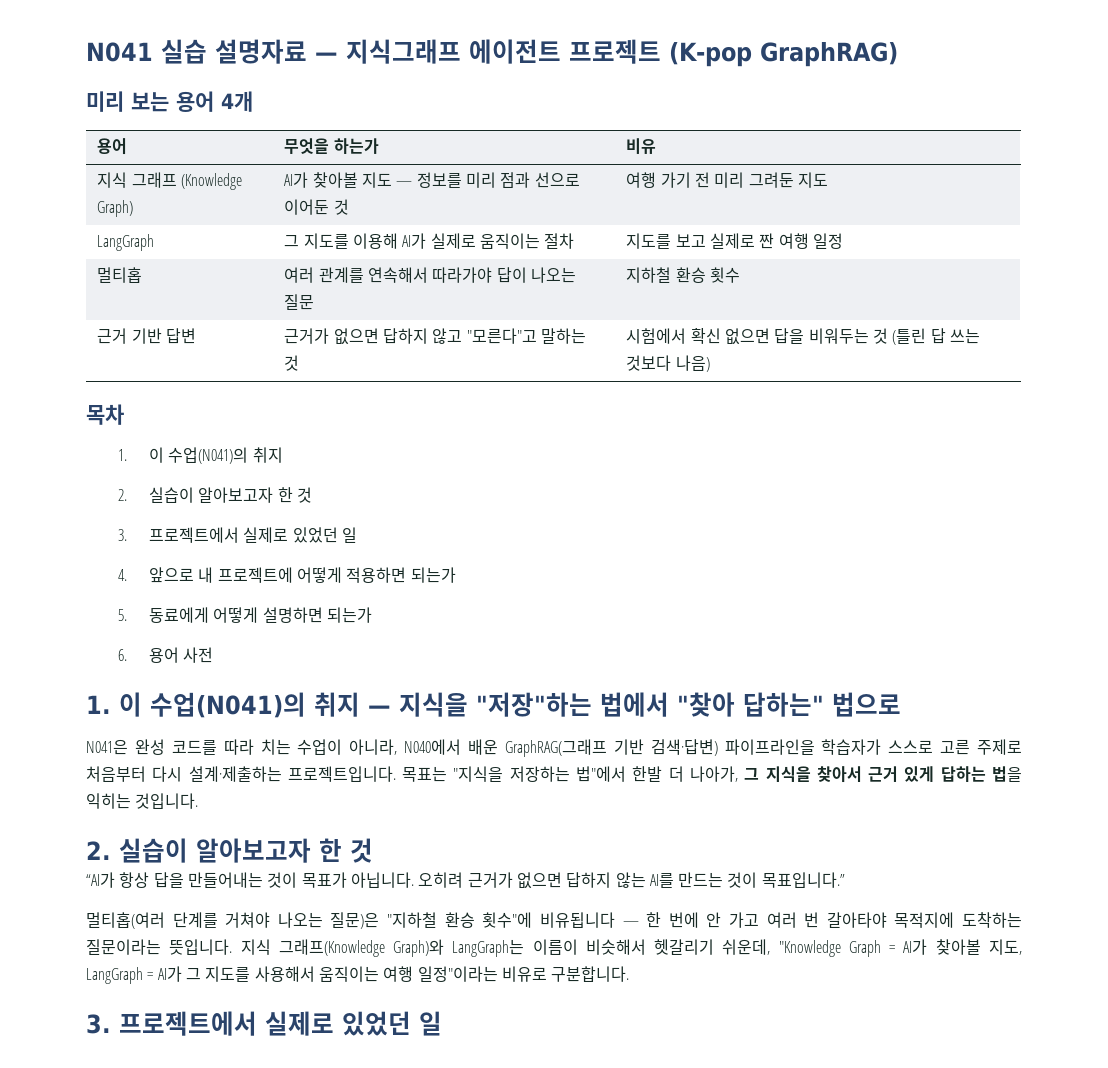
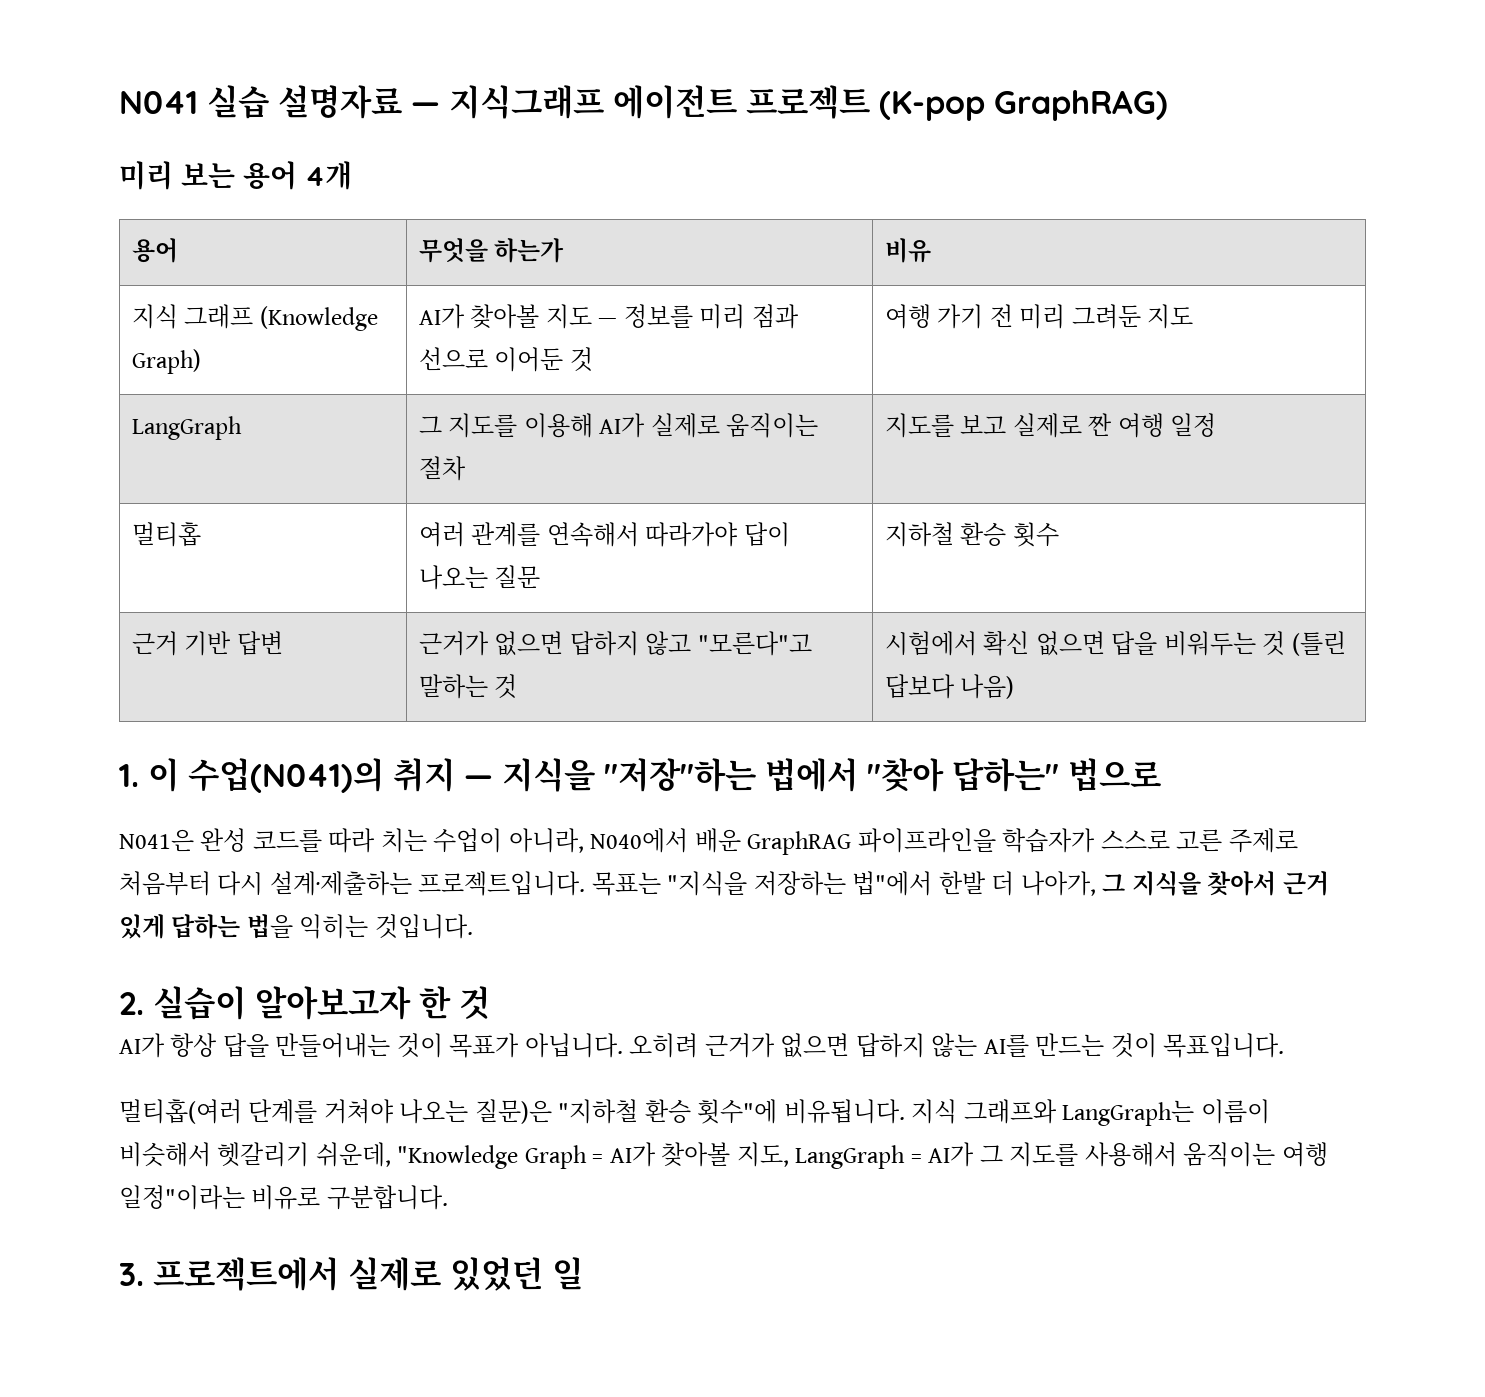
- 근거 기반 답변 | 근거가 없으면 답하지 않고 "모른다"고 말하는 것 | 시험에서 확신 없으면 답을 비워두는 것 (틀린 답 쓰는 것보다 나음)
- 목차
- 1. 이 수업(N041)의 취지
- 2. 실습이 알아보고자 한 것
- 3. 프로젝트에서 실제로 있었던 일
- 4. 앞으로 내 프로젝트에 어떻게 적용하면 되는가
- 5. 동료에게 어떻게 설명하면 되는가
- 6. 용어 사전
+ 근거 기반 답변 | 근거가 없으면 답하지 않고 "모른다"고 말하는 것 | 시험에서 확신 없으면 답을 비워두는 것 (틀린 답보다 나음)
- N041은 완성 코드를 따라 치는 수업이 아니라, N040에서 배운 GraphRAG(그래프 기반 검색·답변) 파이프라인을 학습자가 스스로 고른 주제로 처음부터 다시 설계·제출하는 프로젝트입니다.
+ N041은 완성 코드를 따라 치는 수업이 아니라, N040에서 배운 GraphRAG 파이프라인을 학습자가 스스로 고른 주제로 처음부터 다시 설계·제출하는 프로젝트입니다.
- “AI가 항상 답을 만들어내는 것이 목표가 아닙니다.
+ AI가 항상 답을 만들어내는 것이 목표가 아닙니다.
- 오히려 근거가 없으면 답하지 않는 AI를 만드는 것이 목표입니다.”
+ 오히려 근거가 없으면 답하지 않는 AI를 만드는 것이 목표입니다.
- 멀티홉(여러 단계를 거쳐야 나오는 질문)은 "지하철 환승 횟수"에 비유됩니다 — 한 번에 안 가고 여러 번 갈아타야 목적지에 도착하는 질문이라는 뜻입니다. 지식 그래프(Knowledge Graph)와 LangGraph는 이름이 비슷해서 헷갈리기 쉬운데, "Knowledge Graph = AI가 찾아볼 지도, LangGraph = AI가 그 지도를 사용해서 움직이는 여행 일정"이라는 비유로 구분합니다.
+ 멀티홉(여러 단계를 거쳐야 나오는 질문)은 "지하철 환승 횟수"에 비유됩니다. 지식 그래프와 LangGraph는 이름이 비슷해서 헷갈리기 쉬운데, "Knowledge Graph = AI가 찾아볼 지도, LangGraph = AI가 그 지도를 사용해서 움직이는 여행 일정"이라는 비유로 구분합니다.

